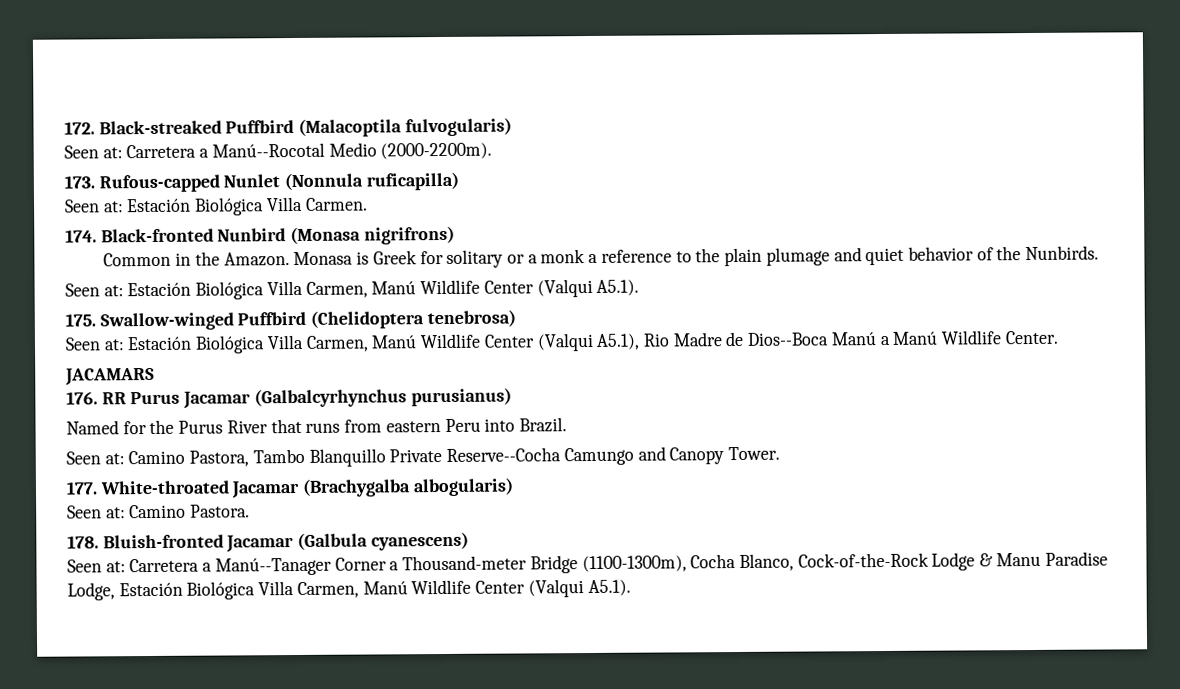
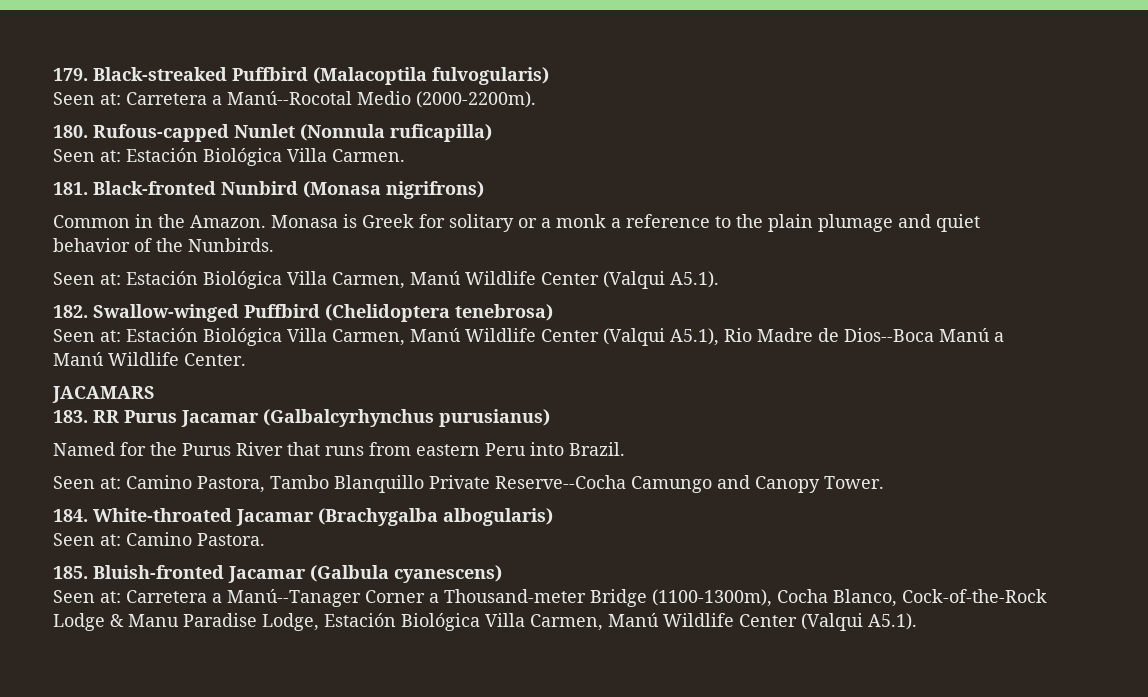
- 172. Black-streaked Puffbird (Malacoptila fulvogularis)
+ 179. Black-streaked Puffbird (Malacoptila fulvogularis)
- 173. Rufous-capped Nunlet (Nonnula ruficapilla)
+ 180. Rufous-capped Nunlet (Nonnula ruficapilla)
- 174. Black-fronted Nunbird (Monasa nigrifrons)
+ 181. Black-fronted Nunbird (Monasa nigrifrons)
- 175. Swallow-winged Puffbird (Chelidoptera tenebrosa)
+ 182. Swallow-winged Puffbird (Chelidoptera tenebrosa)
- 176. RR Purus Jacamar (Galbalcyrhynchus purusianus)
+ 183. RR Purus Jacamar (Galbalcyrhynchus purusianus)
- 177. White-throated Jacamar (Brachygalba albogularis)
+ 184. White-throated Jacamar (Brachygalba albogularis)
- 178. Bluish-fronted Jacamar (Galbula cyanescens)
+ 185. Bluish-fronted Jacamar (Galbula cyanescens)

